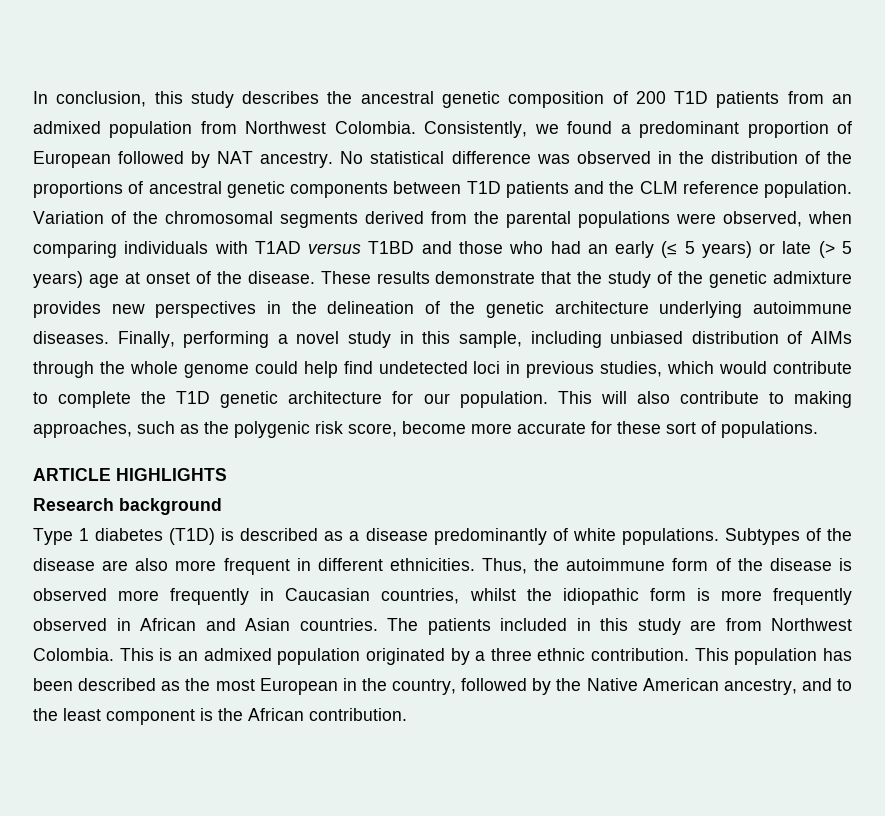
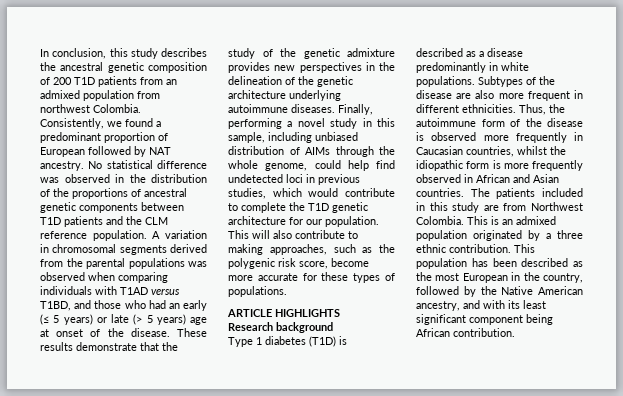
- In conclusion, this study describes the ancestral genetic composition of 200 T1D patients from an admixed population from Northwest Colombia.
+ In conclusion, this study describes the ancestral genetic composition of 200 T1D patients from an admixed population from northwest Colombia.
- Variation of the chromosomal segments derived from the parental populations were observed, when comparing individuals with T1AD versus T1BD and those who had an early (≤ 5 years) or late (> 5 years) age at onset of the disease.
+ A variation in chromosomal segments derived from the parental populations was observed when comparing individuals with T1AD versus T1BD, and those who had an early (≤ 5 years) or late (> 5 years) age at onset of the disease.
- Finally, performing a novel study in this sample, including unbiased distribution of AIMs through the whole genome could help find undetected loci in previous studies, which would contribute to complete the T1D genetic architecture for our population.
+ Finally, performing a novel study in this sample, including unbiased distribution of AIMs through the whole genome, could help find undetected loci in previous studies, which would contribute to complete the T1D genetic architecture for our population.
- This will also contribute to making approaches, such as the polygenic risk score, become more accurate for these sort of populations.
+ This will also contribute to making approaches, such as the polygenic risk score, become more accurate for these types of populations.
- Type 1 diabetes (T1D) is described as a disease predominantly of white populations.
+ Type 1 diabetes (T1D) is described as a disease predominantly in white populations.
- This population has been described as the most European in the country, followed by the Native American ancestry, and to the least component is the African contribution.
+ This population has been described as the most European in the country, followed by the Native American ancestry, and with its least significant component being African contribution.

